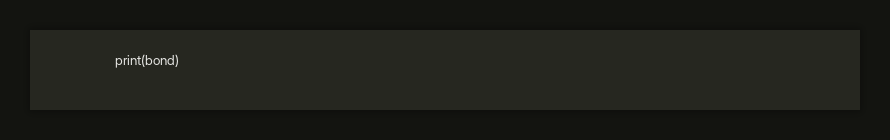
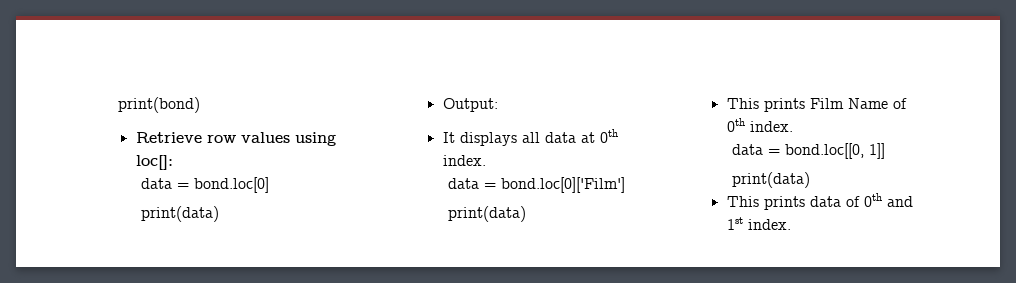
+ Retrieve row values using loc[]:
+ data = bond.loc[0]
+ print(data)
+ Output:
+ It displays all data at 0th index.
+ data = bond.loc[0]['Film']
+ print(data)
+ This prints Film Name of 0th index.
+ data = bond.loc[[0, 1]]
+ print(data)
+ This prints data of 0th and 1st index.

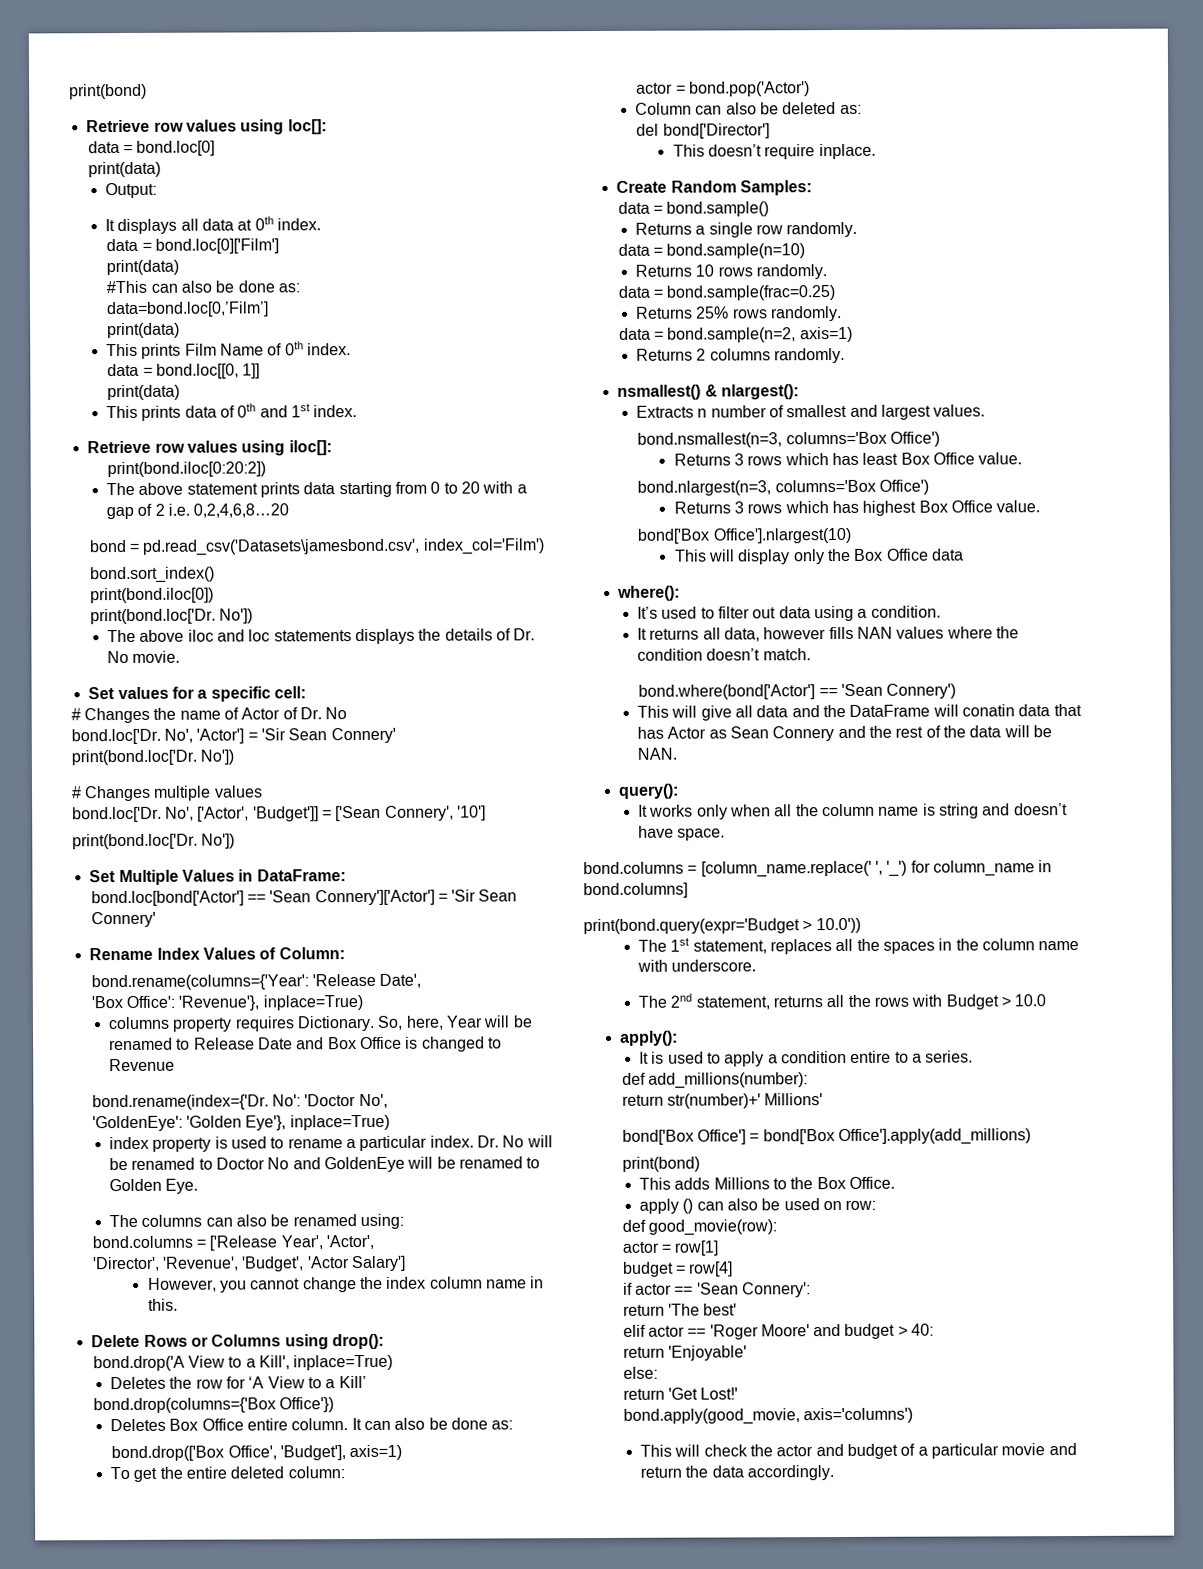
+ #This can also be done as:
+ data=bond.loc[0,’Film’]
+ print(data)
+ Retrieve row values using iloc[]:
+ print(bond.iloc[0:20:2])
+ The above statement prints data starting from 0 to 20 with a gap of 2 i.e. 0,2,4,6,8…20
+ bond = pd.read_csv('Datasets\jamesbond.csv', index_col='Film')
+ bond.sort_index()
+ print(bond.iloc[0])
+ print(bond.loc['Dr. No'])
+ The above iloc and loc statements displays the details of Dr. No movie.
+ Set values for a specific cell:
+ # Changes the name of Actor of Dr. No
+ bond.loc['Dr. No', 'Actor'] = 'Sir Sean Connery'
+ print(bond.loc['Dr. No'])
+ # Changes multiple values
+ bond.loc['Dr. No', ['Actor', 'Budget']] = ['Sean Connery', '10']
+ print(bond.loc['Dr. No'])
+ Set Multiple Values in DataFrame:
+ bond.loc[bond['Actor'] == 'Sean Connery']['Actor'] = 'Sir Sean Connery'
+ Rename Index Values of Column:
+ bond.rename(columns={'Year': 'Release Date',
+ 'Box Office': 'Revenue'}, inplace=True)
+ columns property requires Dictionary. So, here, Year will be renamed to Release Date and Box Office is changed to Revenue
+ bond.rename(index={'Dr. No': 'Doctor No',
+ 'GoldenEye': 'Golden Eye'}, inplace=True)
+ index property is used to rename a particular index. Dr. No will be renamed to Doctor No and GoldenEye will be renamed to Golden Eye.
+ The columns can also be renamed using:
+ bond.columns = ['Release Year', 'Actor',
+ 'Director', 'Revenue', 'Budget', 'Actor Salary']
+ However, you cannot change the index column name in this.
+ Delete Rows or Columns using drop():
+ bond.drop('A View to a Kill', inplace=True)
+ Deletes the row for ‘A View to a Kill’
+ bond.drop(columns={'Box Office'})
+ Deletes Box Office entire column. It can also be done as:
+ bond.drop(['Box Office', 'Budget'], axis=1)
+ To get the entire deleted column:
+ actor = bond.pop('Actor')
+ Column can also be deleted as:
+ del bond['Director']
+ This doesn’t require inplace.
+ Create Random Samples:
+ data = bond.sample()
+ Returns a single row randomly.
+ data = bond.sample(n=10)
+ Returns 10 rows randomly.
+ data = bond.sample(frac=0.25)
+ Returns 25% rows randomly.
+ data = bond.sample(n=2, axis=1)
+ Returns 2 columns randomly.
+ nsmallest() & nlargest():
+ Extracts n number of smallest and largest values.
+ bond.nsmallest(n=3, columns='Box Office')
+ Returns 3 rows which has least Box Office value.
+ bond.nlargest(n=3, columns='Box Office')
+ Returns 3 rows which has highest Box Office value.
+ bond['Box Office'].nlargest(10)
+ This will display only the Box Office data
+ where():
+ It’s used to filter out data using a condition.
+ It returns all data, however fills NAN values where the condition doesn’t match.
+ bond.where(bond['Actor'] == 'Sean Connery')
+ This will give all data and the DataFrame will conatin data that has Actor as Sean Connery and the rest of the data will be NAN.
+ query():
+ It works only when all the column name is string and doesn’t have space.
+ bond.columns = [column_name.replace(' ', '_') for column_name in bond.columns]
+ print(bond.query(expr='Budget > 10.0'))
+ The 1st statement, replaces all the spaces in the column name with underscore.
+ The 2nd statement, returns all the rows with Budget > 10.0
+ apply():
+ It is used to apply a condition entire to a series.
+ def add_millions(number):
+ return str(number)+' Millions'
+ bond['Box Office'] = bond['Box Office'].apply(add_millions)
+ print(bond)
+ This adds Millions to the Box Office.
+ apply () can also be used on row:
+ def good_movie(row):
+ actor = row[1]
+ budget = row[4]
+ if actor == 'Sean Connery':
+ return 'The best'
+ elif actor == 'Roger Moore' and budget > 40:
+ return 'Enjoyable'
+ else:
+ return 'Get Lost!'
+ bond.apply(good_movie, axis='columns')
+ This will check the actor and budget of a particular movie and return the data accordingly.

